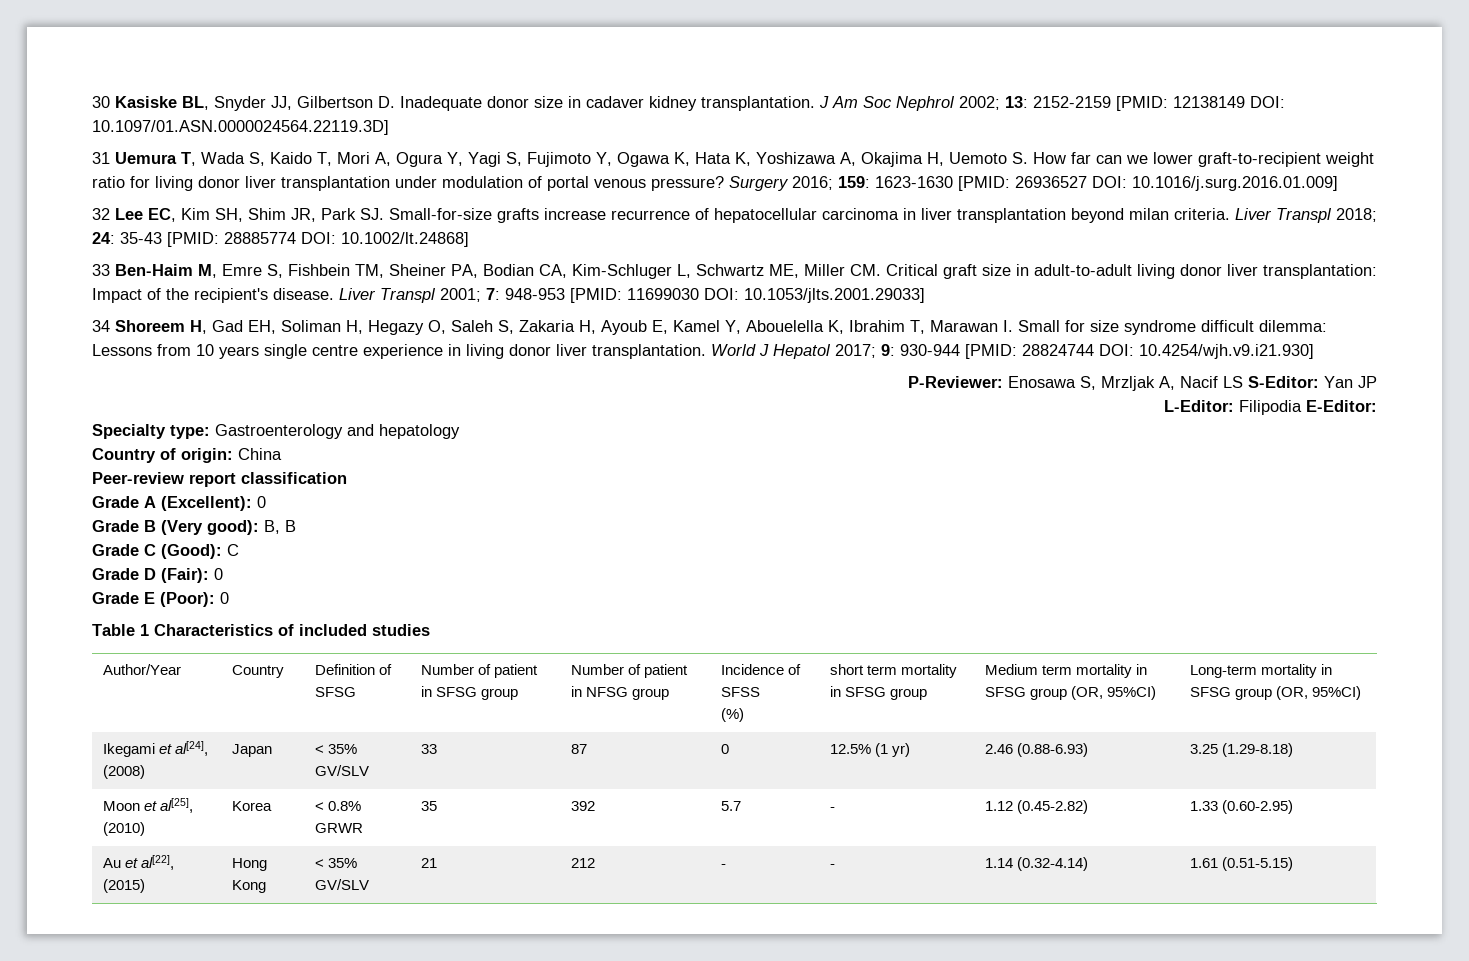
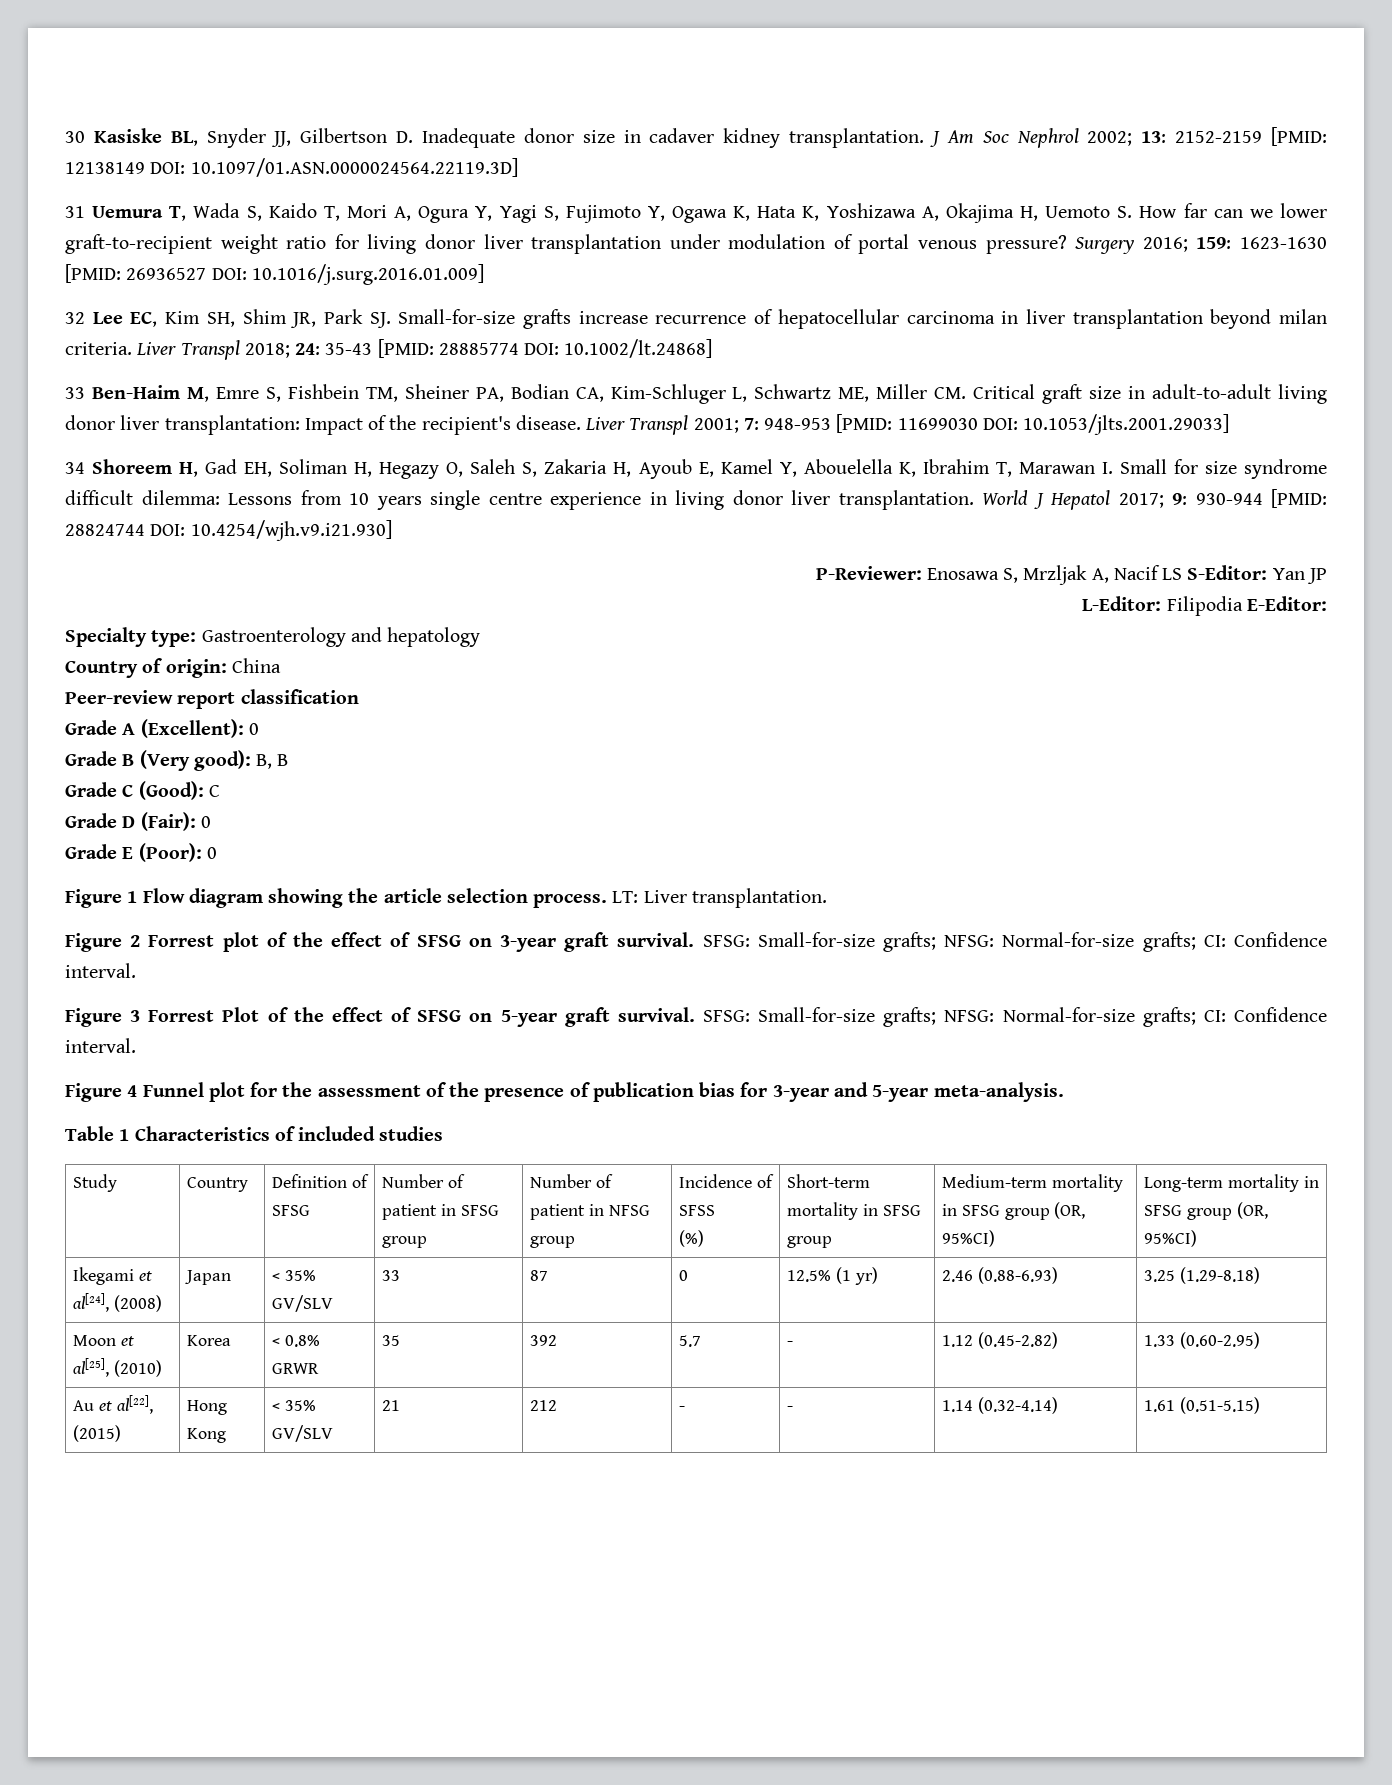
+ Figure 1 Flow diagram showing the article selection process. LT: Liver transplantation.
+ Figure 2 Forrest plot of the effect of SFSG on 3-year graft survival. SFSG: Small-for-size grafts; NFSG: Normal-for-size grafts; CI: Confidence interval.
+ Figure 3 Forrest Plot of the effect of SFSG on 5-year graft survival. SFSG: Small-for-size grafts; NFSG: Normal-for-size grafts; CI: Confidence interval.
+ Figure 4 Funnel plot for the assessment of the presence of publication bias for 3-year and 5-year meta-analysis.
- Author/Year
+ Study
- short term mortality in SFSG group
+ Short-term mortality in SFSG group
- Medium term mortality in SFSG group (OR, 95%CI)
+ Medium-term mortality in SFSG group (OR, 95%CI)

